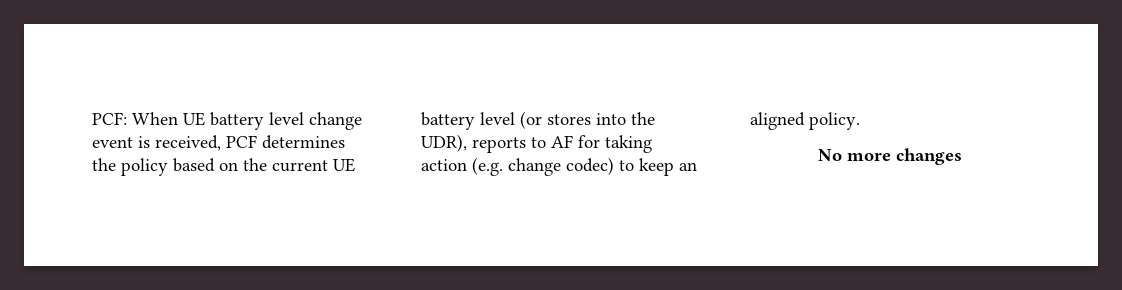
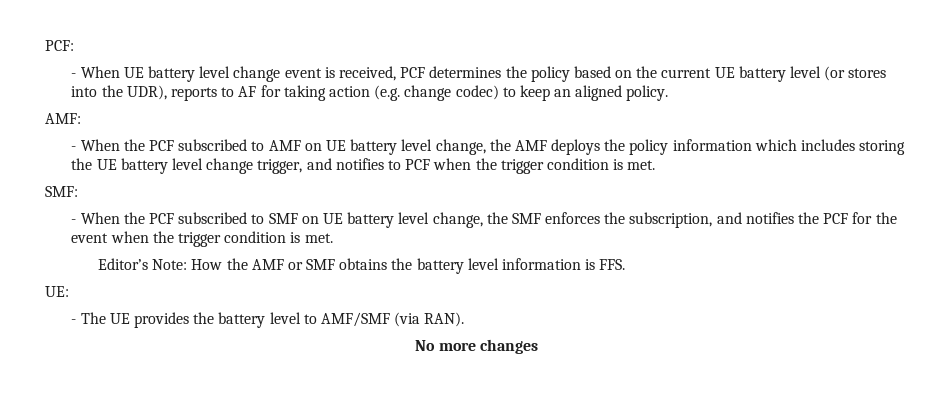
- PCF: When UE battery level change event is received, PCF determines the policy based on the current UE battery level (or stores into the UDR), reports to AF for taking action (e.g. change codec) to keep an aligned policy.
+ PCF:
+ - When UE battery level change event is received, PCF determines the policy based on the current UE battery level (or stores into the UDR), reports to AF for taking action (e.g. change codec) to keep an aligned policy.
+ AMF:
+ - When the PCF subscribed to AMF on UE battery level change, the AMF deploys the policy information which includes storing the UE battery level change trigger, and notifies to PCF when the trigger condition is met.
+ SMF:
+ - When the PCF subscribed to SMF on UE battery level change, the SMF enforces the subscription, and notifies the PCF for the event when the trigger condition is met.
+ Editor’s Note: How the AMF or SMF obtains the battery level information is FFS.
+ UE:
+ - The UE provides the battery level to AMF/SMF (via RAN).

